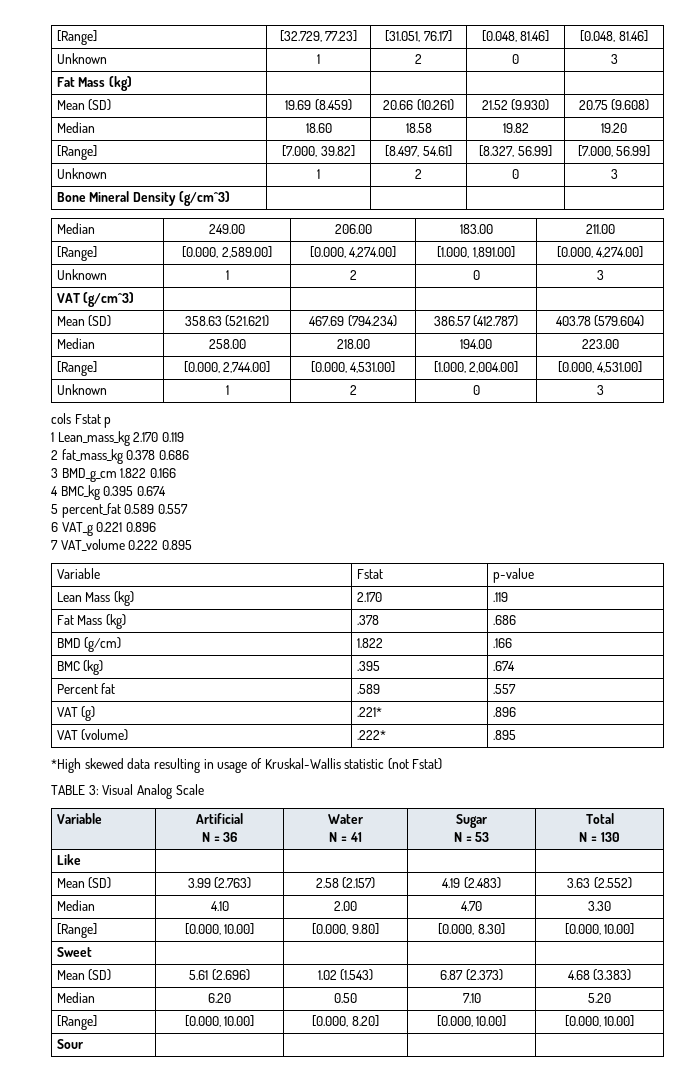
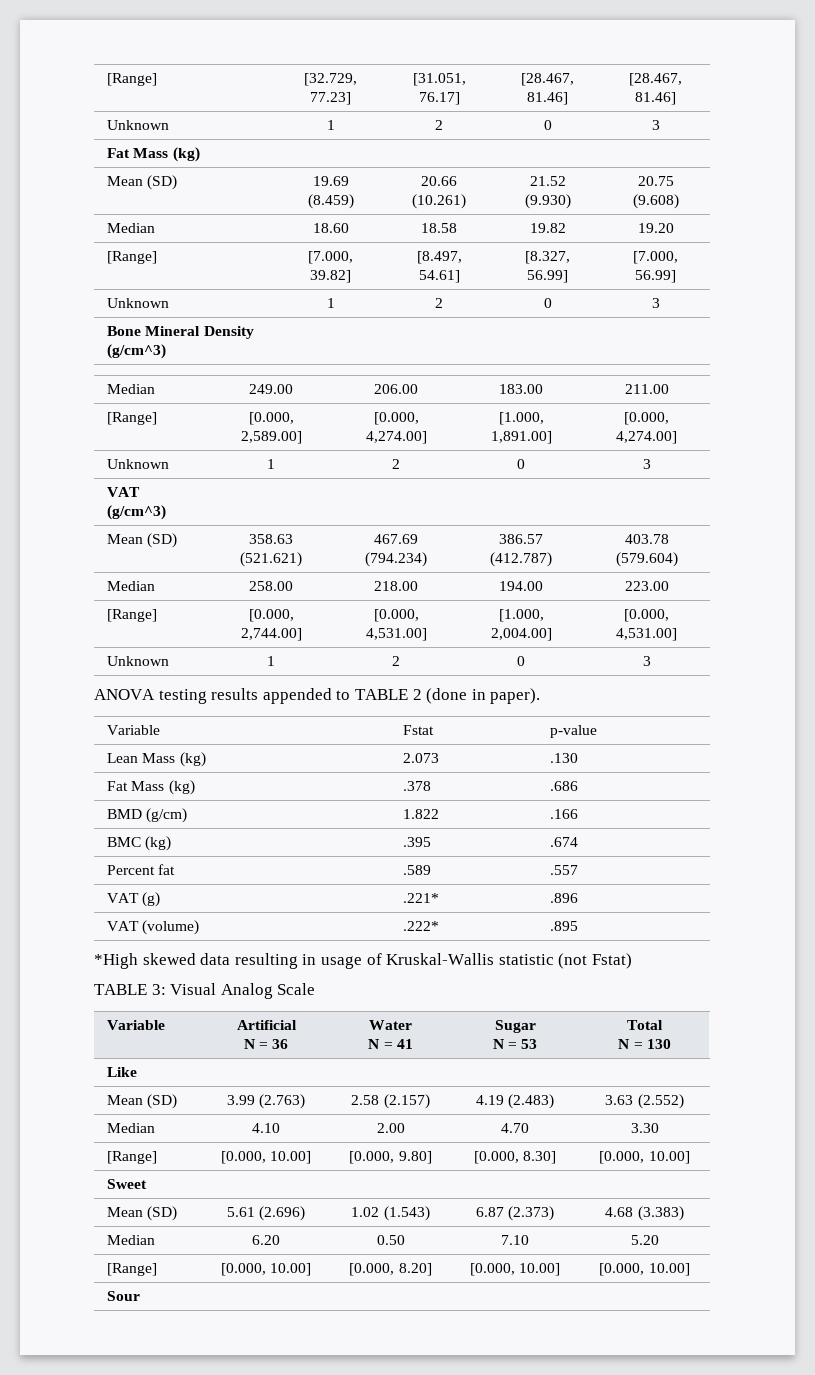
- [Range] | [32.729, 77.23] | [31.051, 76.17] | [0.048, 81.46] | [0.048, 81.46]
+ [Range] | [32.729, 77.23] | [31.051, 76.17] | [28.467, 81.46] | [28.467, 81.46]
- cols Fstat p
- 1 Lean_mass_kg 2.170 0.119
- 2 fat_mass_kg 0.378 0.686
- 3 BMD_g_cm 1.822 0.166
- 4 BMC_kg 0.395 0.674
- 5 percent_fat 0.589 0.557
- 6 VAT_g 0.221 0.896
- 7 VAT_volume 0.222 0.895
+ ANOVA testing results appended to TABLE 2 (done in paper).
- Lean Mass (kg) | 2.170 | .119
+ Lean Mass (kg) | 2.073 | .130

